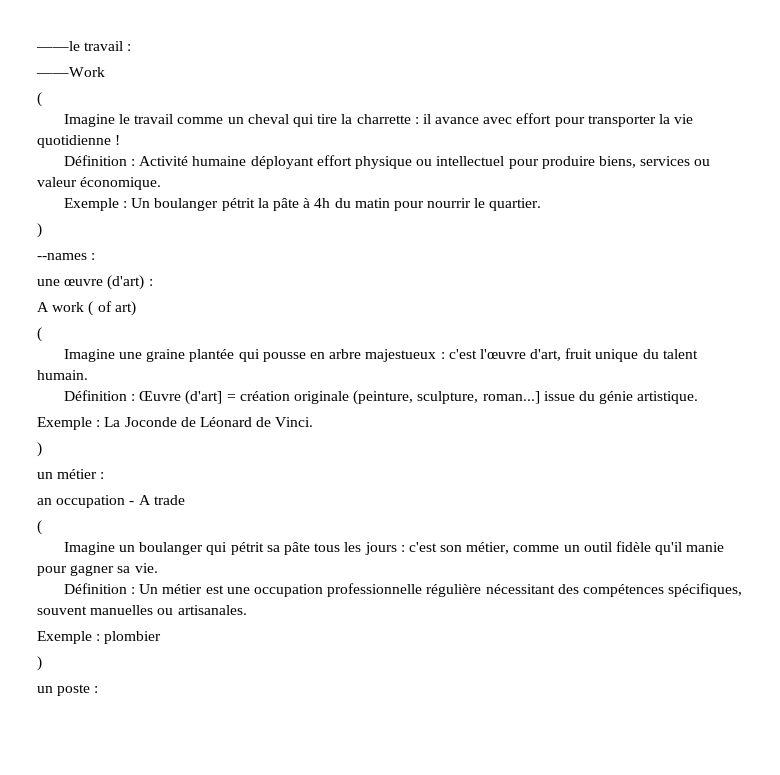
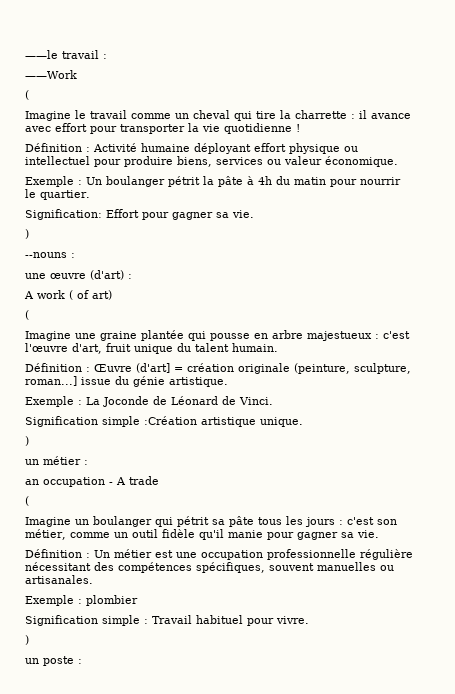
  Exemple : Un boulanger pétrit la pâte à 4h du matin pour nourrir le quartier.
+ Signification: Effort pour gagner sa vie.
  )
- --names :
+ --nouns :
+ Signification simple :Création artistique unique.
+ Signification simple : Travail habituel pour vivre.

